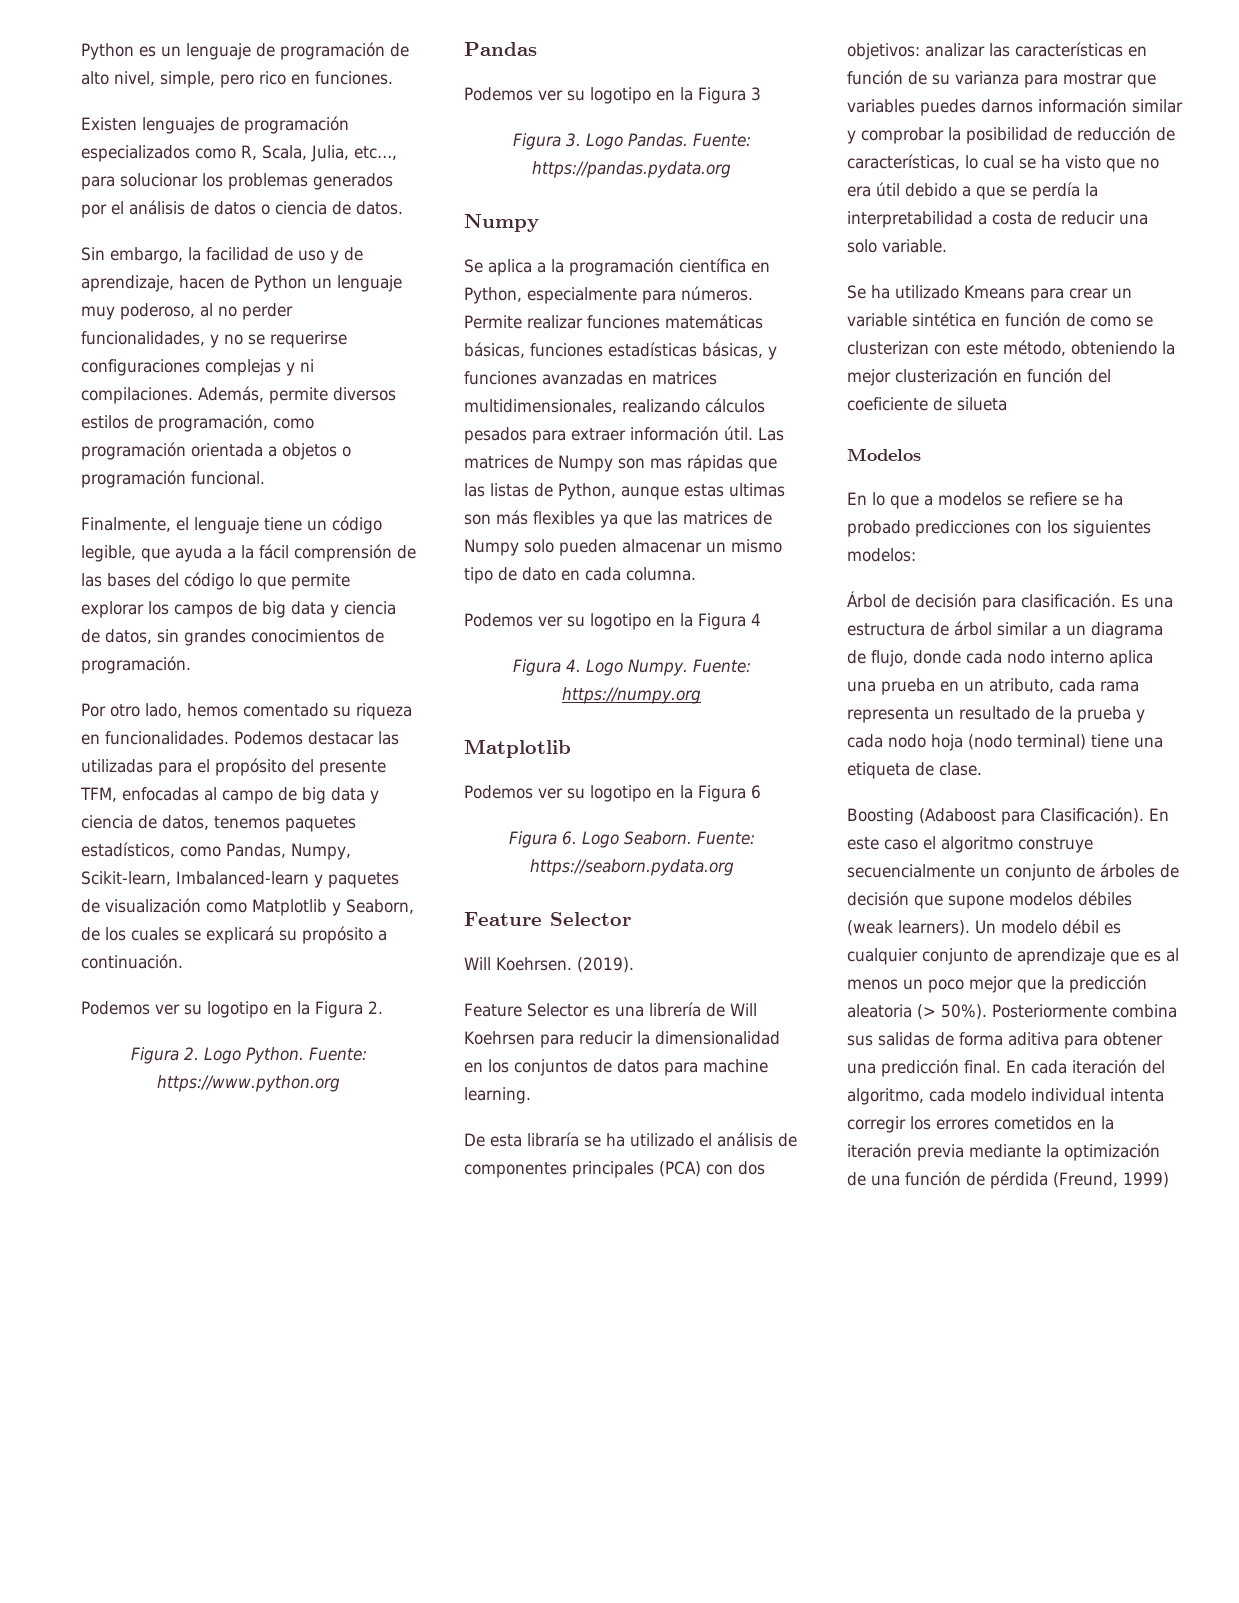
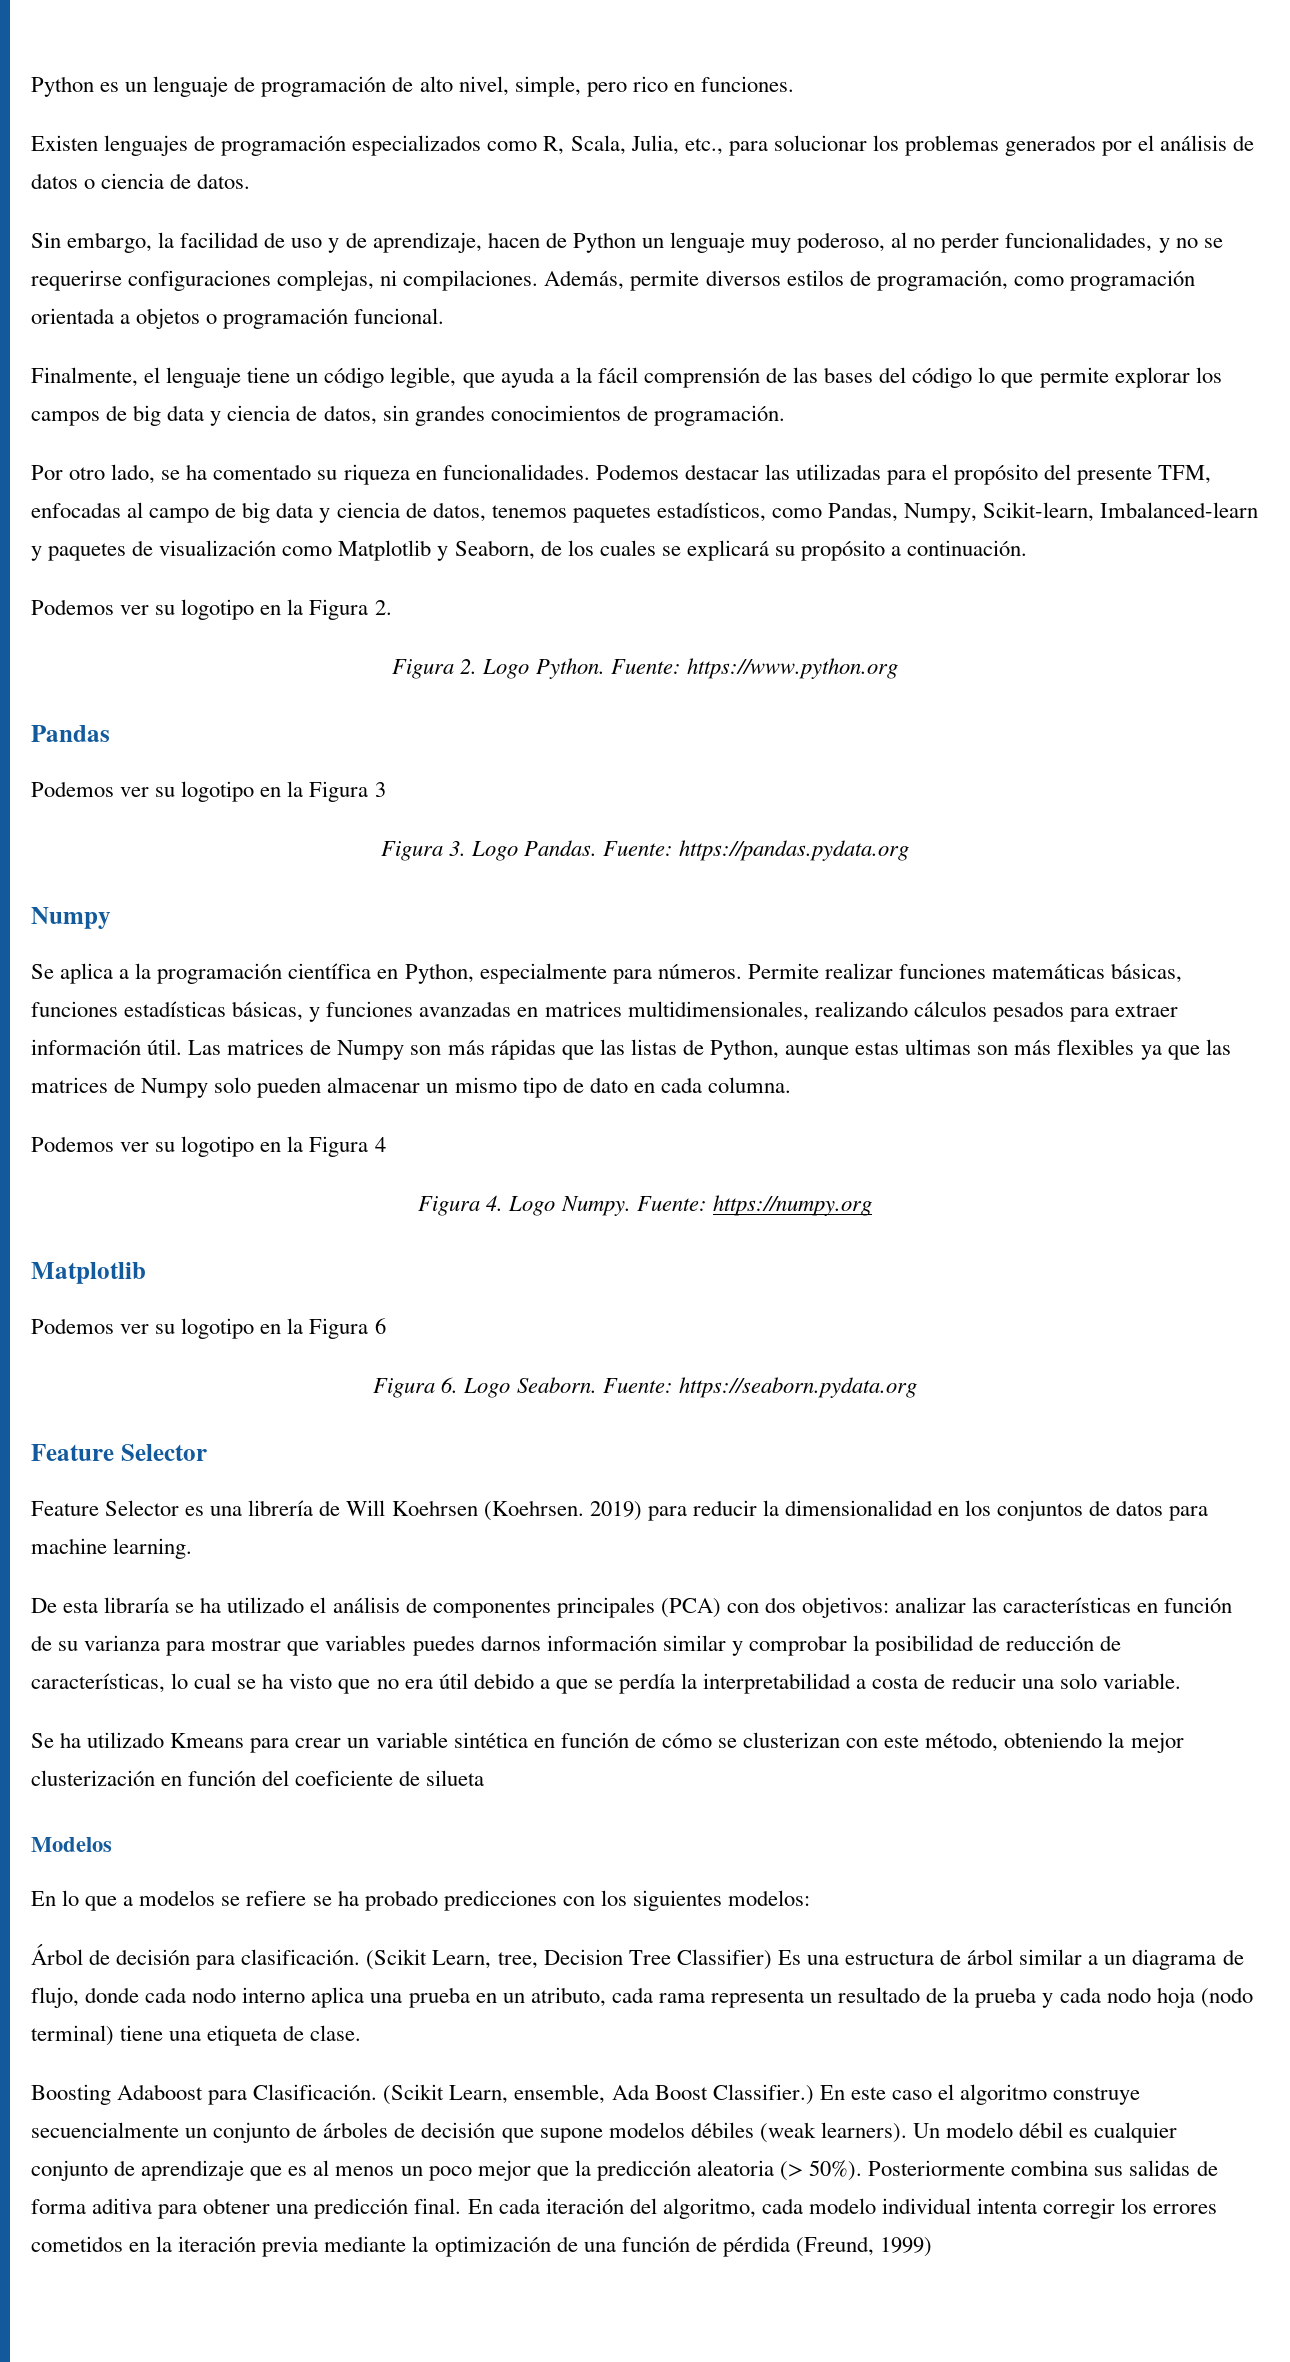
- Existen lenguajes de programación especializados como R, Scala, Julia, etc…, para solucionar los problemas generados por el análisis de datos o ciencia de datos.
+ Existen lenguajes de programación especializados como R, Scala, Julia, etc., para solucionar los problemas generados por el análisis de datos o ciencia de datos.
- Sin embargo, la facilidad de uso y de aprendizaje, hacen de Python un lenguaje muy poderoso, al no perder funcionalidades, y no se requerirse configuraciones complejas y ni compilaciones.
+ Sin embargo, la facilidad de uso y de aprendizaje, hacen de Python un lenguaje muy poderoso, al no perder funcionalidades, y no se requerirse configuraciones complejas, ni compilaciones.
- Por otro lado, hemos comentado su riqueza en funcionalidades.
+ Por otro lado, se ha comentado su riqueza en funcionalidades.
- Las matrices de Numpy son mas rápidas que las listas de Python, aunque estas ultimas son más flexibles ya que las matrices de Numpy solo pueden almacenar un mismo tipo de dato en cada columna.
+ Las matrices de Numpy son más rápidas que las listas de Python, aunque estas ultimas son más flexibles ya que las matrices de Numpy solo pueden almacenar un mismo tipo de dato en cada columna.
- Will Koehrsen. (2019).
- Feature Selector es una librería de Will Koehrsen para reducir la dimensionalidad en los conjuntos de datos para machine learning.
+ Feature Selector es una librería de Will Koehrsen (Koehrsen. 2019) para reducir la dimensionalidad en los conjuntos de datos para machine learning.
- Se ha utilizado Kmeans para crear un variable sintética en función de como se clusterizan con este método, obteniendo la mejor clusterización en función del coeficiente de silueta
+ Se ha utilizado Kmeans para crear un variable sintética en función de cómo se clusterizan con este método, obteniendo la mejor clusterización en función del coeficiente de silueta
- Es una estructura de árbol similar a un diagrama de flujo, donde cada nodo interno aplica una prueba en un atributo, cada rama representa un resultado de la prueba y cada nodo hoja (nodo terminal) tiene una etiqueta de clase.
+ (Scikit Learn, tree, Decision Tree Classifier) Es una estructura de árbol similar a un diagrama de flujo, donde cada nodo interno aplica una prueba en un atributo, cada rama representa un resultado de la prueba y cada nodo hoja (nodo terminal) tiene una etiqueta de clase.
- Boosting (Adaboost para Clasificación).
+ Boosting Adaboost para Clasificación. (Scikit Learn, ensemble, Ada Boost Classifier.)

